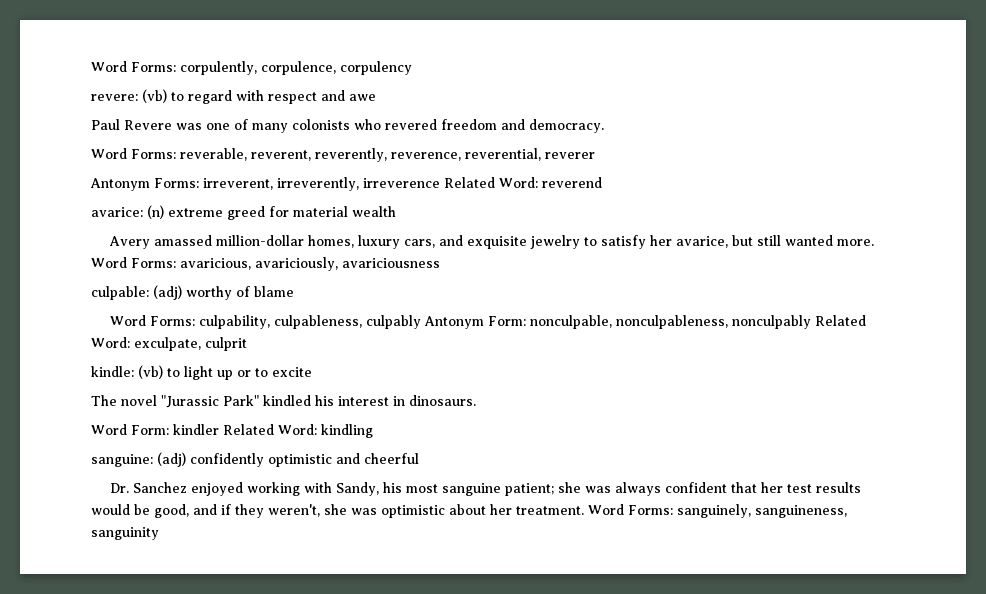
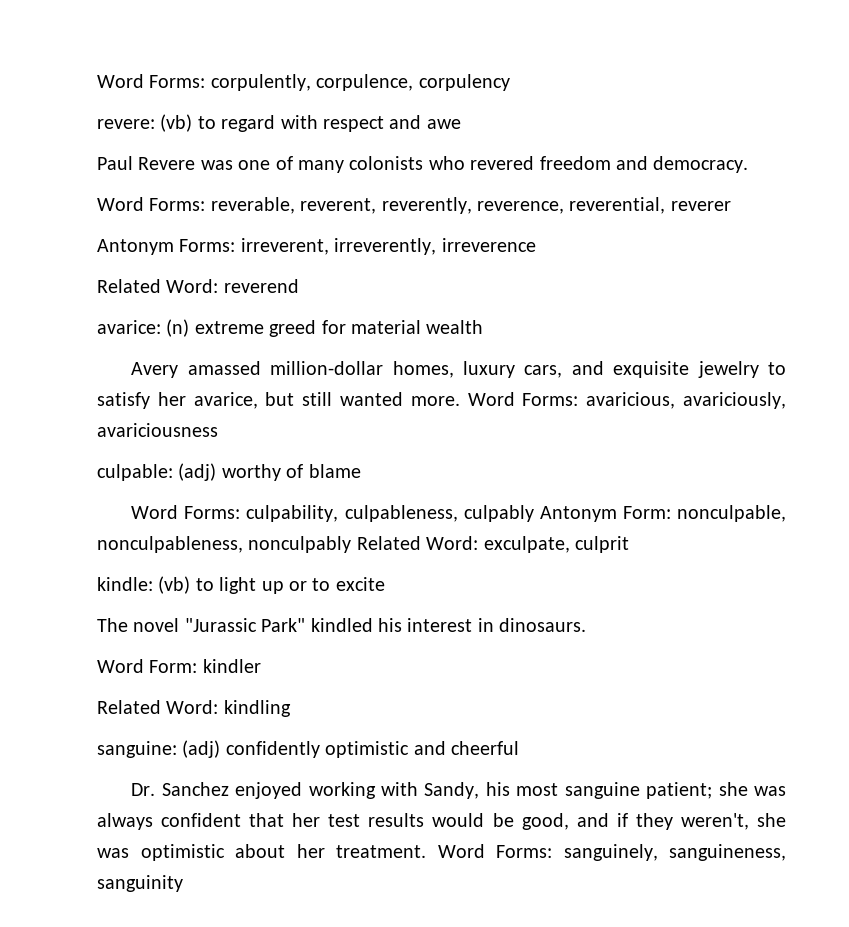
- Antonym Forms: irreverent, irreverently, irreverence Related Word: reverend
+ Antonym Forms: irreverent, irreverently, irreverence
+ Related Word: reverend
- Word Form: kindler Related Word: kindling
+ Word Form: kindler
+ Related Word: kindling

